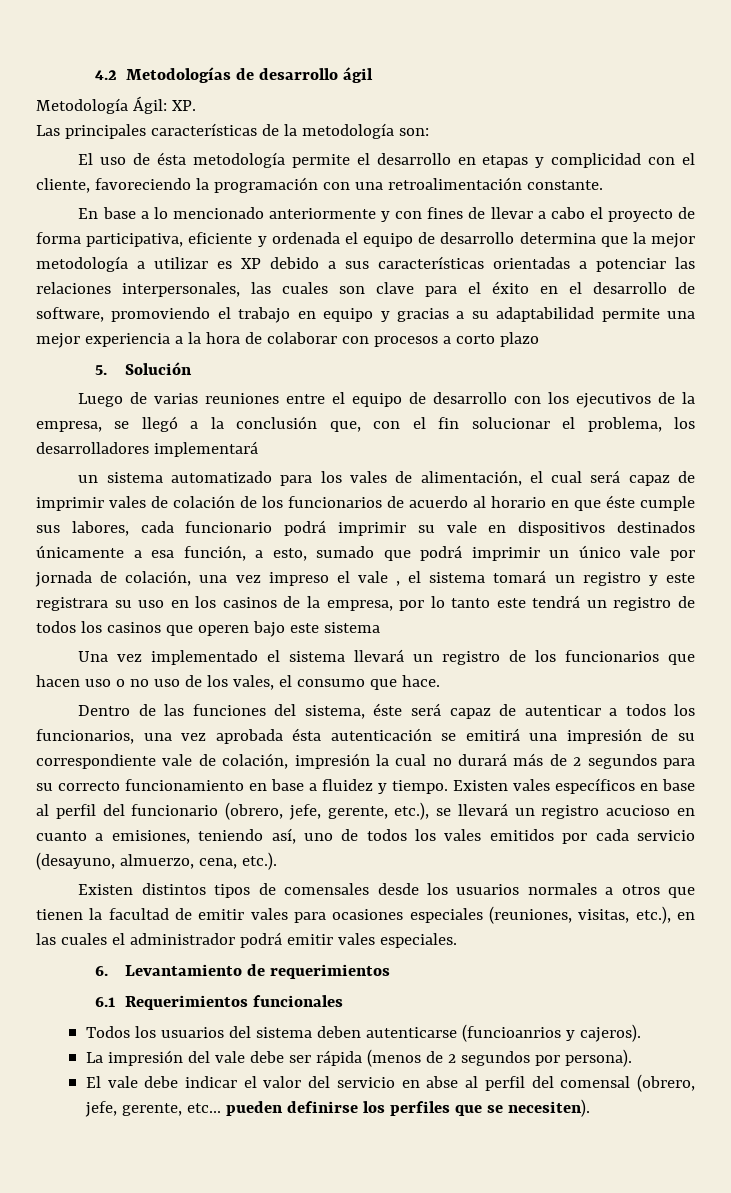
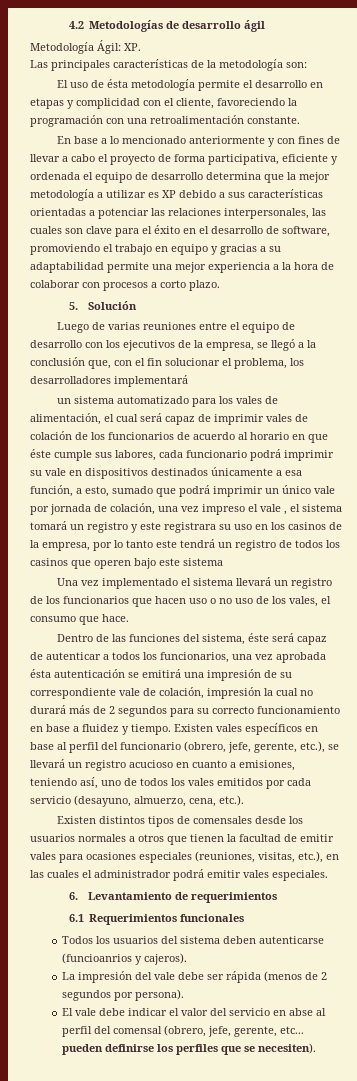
- En base a lo mencionado anteriormente y con fines de llevar a cabo el proyecto de forma participativa, eficiente y ordenada el equipo de desarrollo determina que la mejor metodología a utilizar es XP debido a sus características orientadas a potenciar las relaciones interpersonales, las cuales son clave para el éxito en el desarrollo de software, promoviendo el trabajo en equipo y gracias a su adaptabilidad permite una mejor experiencia a la hora de colaborar con procesos a corto plazo
+ En base a lo mencionado anteriormente y con fines de llevar a cabo el proyecto de forma participativa, eficiente y ordenada el equipo de desarrollo determina que la mejor metodología a utilizar es XP debido a sus características orientadas a potenciar las relaciones interpersonales, las cuales son clave para el éxito en el desarrollo de software, promoviendo el trabajo en equipo y gracias a su adaptabilidad permite una mejor experiencia a la hora de colaborar con procesos a corto plazo.

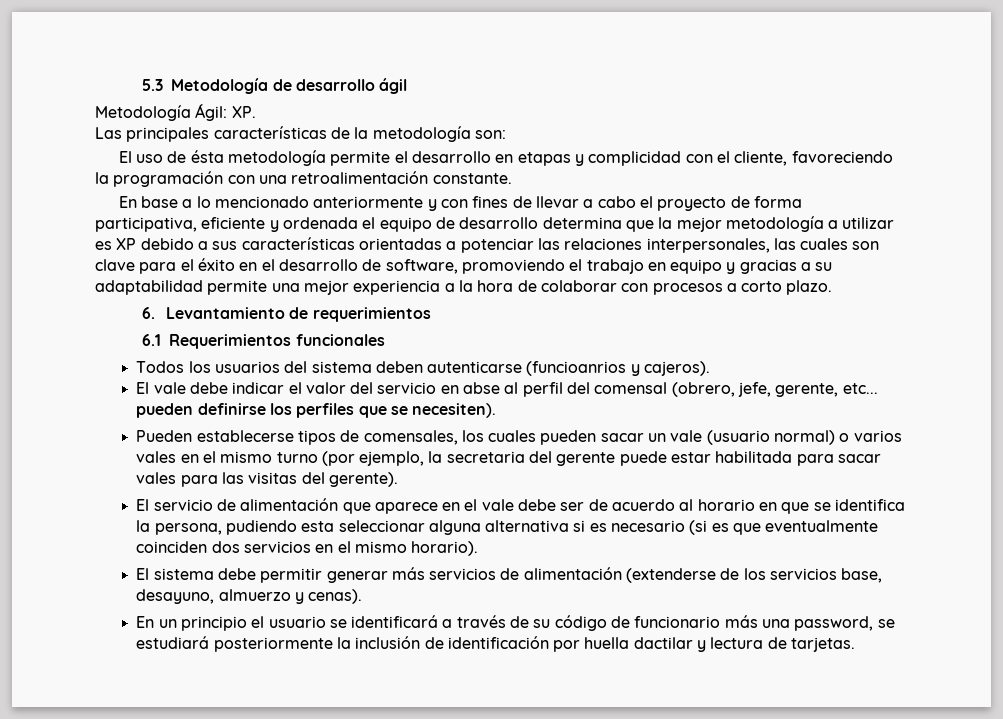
- 4.2 Metodologías de desarrollo ágil
+ 5.3 Metodología de desarrollo ágil
- 5. Solución
- Luego de varias reuniones entre el equipo de desarrollo con los ejecutivos de la empresa, se llegó a la conclusión que, con el fin solucionar el problema, los desarrolladores implementará
- un sistema automatizado para los vales de alimentación, el cual será capaz de imprimir vales de colación de los funcionarios de acuerdo al horario en que éste cumple sus labores, cada funcionario podrá imprimir su vale en dispositivos destinados únicamente a esa función, a esto, sumado que podrá imprimir un único vale por jornada de colación, una vez impreso el vale , el sistema tomará un registro y este registrara su uso en los casinos de la empresa, por lo tanto este tendrá un registro de todos los casinos que operen bajo este sistema
- Una vez implementado el sistema llevará un registro de los funcionarios que hacen uso o no uso de los vales, el consumo que hace.
- Dentro de las funciones del sistema, éste será capaz de autenticar a todos los funcionarios, una vez aprobada ésta autenticación se emitirá una impresión de su correspondiente vale de colación, impresión la cual no durará más de 2 segundos para su correcto funcionamiento en base a fluidez y tiempo. Existen vales específicos en base al perfil del funcionario (obrero, jefe, gerente, etc.), se llevará un registro acucioso en cuanto a emisiones, teniendo así, uno de todos los vales emitidos por cada servicio (desayuno, almuerzo, cena, etc.).
- Existen distintos tipos de comensales desde los usuarios normales a otros que tienen la facultad de emitir vales para ocasiones especiales (reuniones, visitas, etc.), en las cuales el administrador podrá emitir vales especiales.
- La impresión del vale debe ser rápida (menos de 2 segundos por persona).
+ Pueden establecerse tipos de comensales, los cuales pueden sacar un vale (usuario normal) o varios vales en el mismo turno (por ejemplo, la secretaria del gerente puede estar habilitada para sacar vales para las visitas del gerente).
+ El servicio de alimentación que aparece en el vale debe ser de acuerdo al horario en que se identifica la persona, pudiendo esta seleccionar alguna alternativa si es necesario (si es que eventualmente coinciden dos servicios en el mismo horario).
+ El sistema debe permitir generar más servicios de alimentación (extenderse de los servicios base, desayuno, almuerzo y cenas).
+ En un principio el usuario se identificará a través de su código de funcionario más una password, se estudiará posteriormente la inclusión de identificación por huella dactilar y lectura de tarjetas.

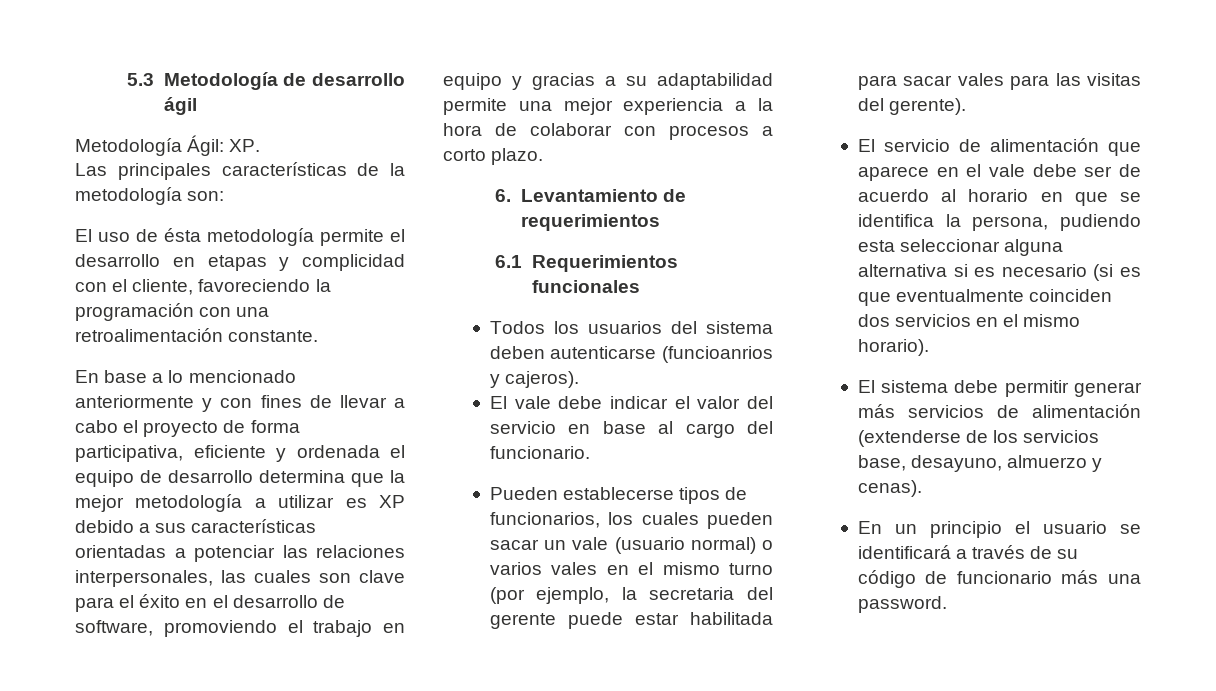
- El vale debe indicar el valor del servicio en abse al perfil del comensal (obrero, jefe, gerente, etc... pueden definirse los perfiles que se necesiten).
+ El vale debe indicar el valor del servicio en base al cargo del funcionario.
- Pueden establecerse tipos de comensales, los cuales pueden sacar un vale (usuario normal) o varios vales en el mismo turno (por ejemplo, la secretaria del gerente puede estar habilitada para sacar vales para las visitas del gerente).
+ Pueden establecerse tipos de funcionarios, los cuales pueden sacar un vale (usuario normal) o varios vales en el mismo turno (por ejemplo, la secretaria del gerente puede estar habilitada para sacar vales para las visitas del gerente).
- En un principio el usuario se identificará a través de su código de funcionario más una password, se estudiará posteriormente la inclusión de identificación por huella dactilar y lectura de tarjetas.
+ En un principio el usuario se identificará a través de su código de funcionario más una password.

